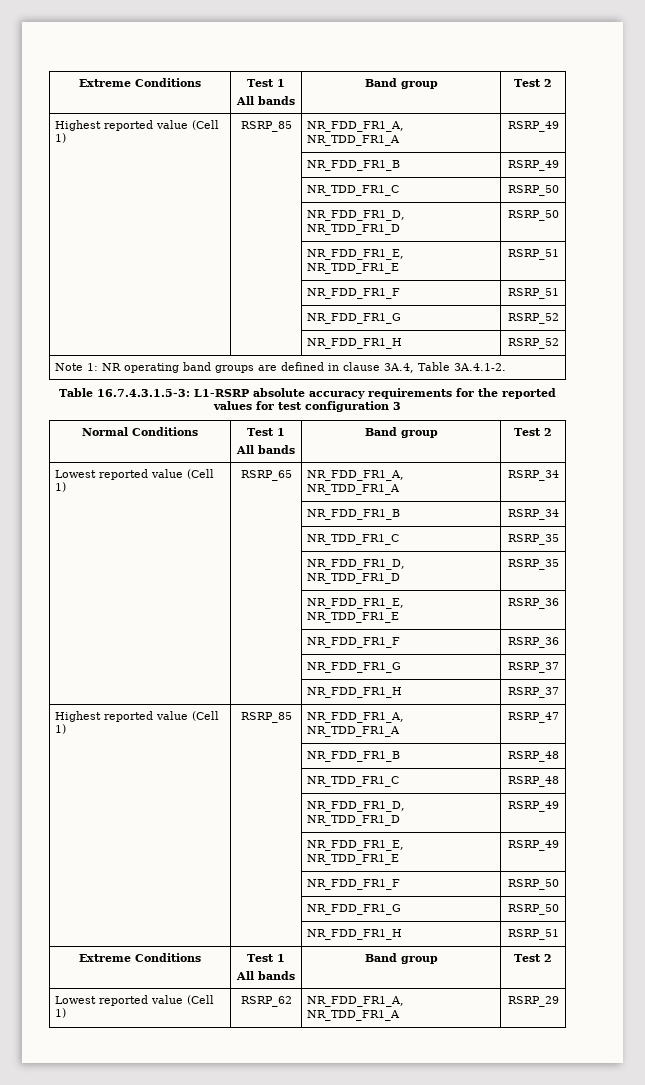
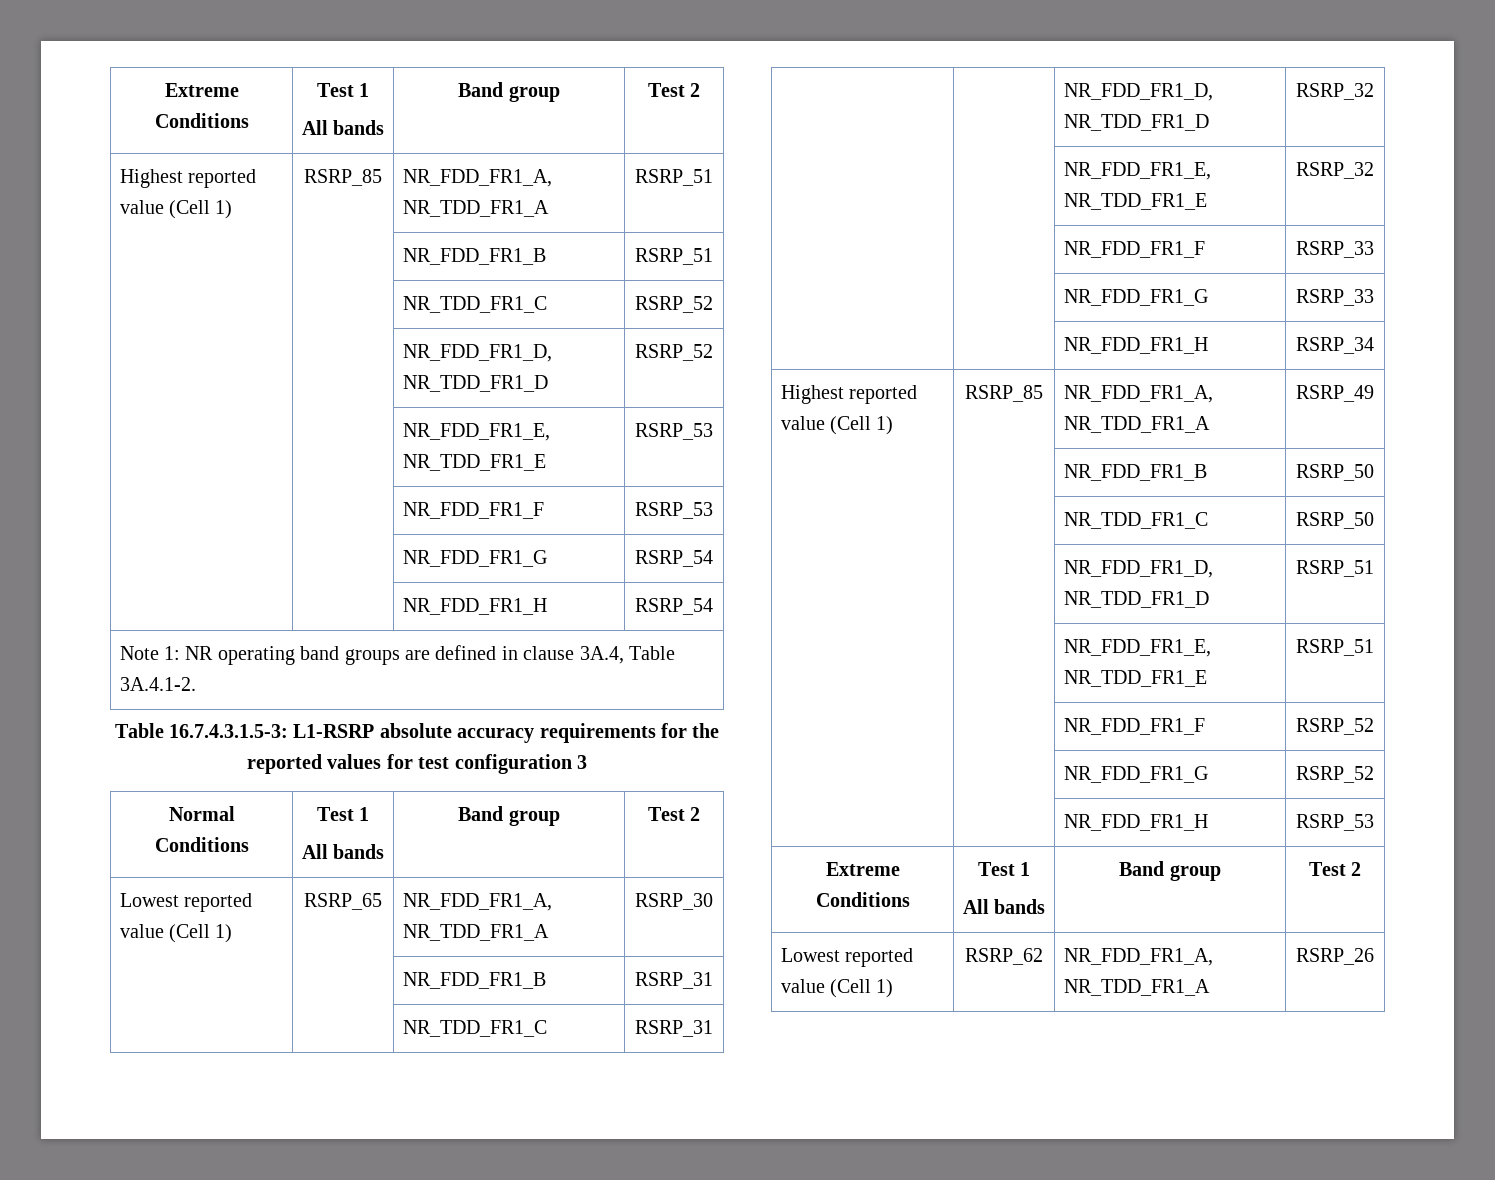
- Highest reported value (Cell 1) | RSRP_85 | NR_FDD_FR1_A, NR_TDD_FR1_A | RSRP_49
- | | NR_FDD_FR1_B | RSRP_49
- | | NR_TDD_FR1_C | RSRP_50
- | | NR_FDD_FR1_D, NR_TDD_FR1_D | RSRP_50
- | | NR_FDD_FR1_E, NR_TDD_FR1_E | RSRP_51
- | | NR_FDD_FR1_F | RSRP_51
- | | NR_FDD_FR1_G | RSRP_52
- | | NR_FDD_FR1_H | RSRP_52
+ Highest reported value (Cell 1) | RSRP_85 | NR_FDD_FR1_A, NR_TDD_FR1_A | RSRP_51
+ | | NR_FDD_FR1_B | RSRP_51
+ | | NR_TDD_FR1_C | RSRP_52
+ | | NR_FDD_FR1_D, NR_TDD_FR1_D | RSRP_52
+ | | NR_FDD_FR1_E, NR_TDD_FR1_E | RSRP_53
+ | | NR_FDD_FR1_F | RSRP_53
+ | | NR_FDD_FR1_G | RSRP_54
+ | | NR_FDD_FR1_H | RSRP_54
- Lowest reported value (Cell 1) | RSRP_65 | NR_FDD_FR1_A, NR_TDD_FR1_A | RSRP_34
- | | NR_FDD_FR1_B | RSRP_34
- | | NR_TDD_FR1_C | RSRP_35
- | | NR_FDD_FR1_D, NR_TDD_FR1_D | RSRP_35
- | | NR_FDD_FR1_E, NR_TDD_FR1_E | RSRP_36
- | | NR_FDD_FR1_F | RSRP_36
- | | NR_FDD_FR1_G | RSRP_37
- | | NR_FDD_FR1_H | RSRP_37
- Highest reported value (Cell 1) | RSRP_85 | NR_FDD_FR1_A, NR_TDD_FR1_A | RSRP_47
- | | NR_FDD_FR1_B | RSRP_48
- | | NR_TDD_FR1_C | RSRP_48
- | | NR_FDD_FR1_D, NR_TDD_FR1_D | RSRP_49
- | | NR_FDD_FR1_E, NR_TDD_FR1_E | RSRP_49
- | | NR_FDD_FR1_F | RSRP_50
- | | NR_FDD_FR1_G | RSRP_50
- | | NR_FDD_FR1_H | RSRP_51
+ Lowest reported value (Cell 1) | RSRP_65 | NR_FDD_FR1_A, NR_TDD_FR1_A | RSRP_30
+ | | NR_FDD_FR1_B | RSRP_31
+ | | NR_TDD_FR1_C | RSRP_31
+ | | NR_FDD_FR1_D, NR_TDD_FR1_D | RSRP_32
+ | | NR_FDD_FR1_E, NR_TDD_FR1_E | RSRP_32
+ | | NR_FDD_FR1_F | RSRP_33
+ | | NR_FDD_FR1_G | RSRP_33
+ | | NR_FDD_FR1_H | RSRP_34
+ Highest reported value (Cell 1) | RSRP_85 | NR_FDD_FR1_A, NR_TDD_FR1_A | RSRP_49
+ | | NR_FDD_FR1_B | RSRP_50
+ | | NR_TDD_FR1_C | RSRP_50
+ | | NR_FDD_FR1_D, NR_TDD_FR1_D | RSRP_51
+ | | NR_FDD_FR1_E, NR_TDD_FR1_E | RSRP_51
+ | | NR_FDD_FR1_F | RSRP_52
+ | | NR_FDD_FR1_G | RSRP_52
+ | | NR_FDD_FR1_H | RSRP_53
- Lowest reported value (Cell 1) | RSRP_62 | NR_FDD_FR1_A, NR_TDD_FR1_A | RSRP_29
+ Lowest reported value (Cell 1) | RSRP_62 | NR_FDD_FR1_A, NR_TDD_FR1_A | RSRP_26

